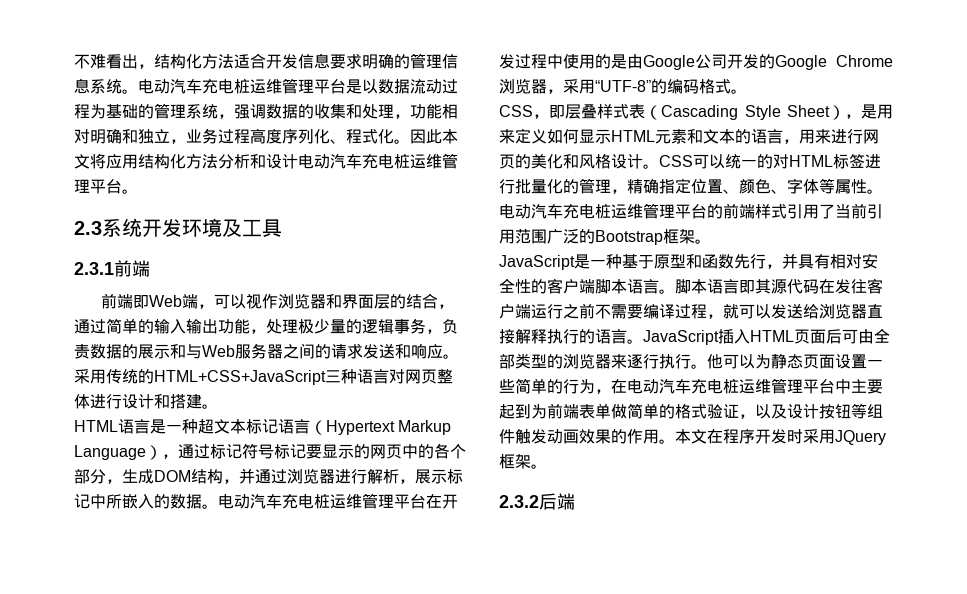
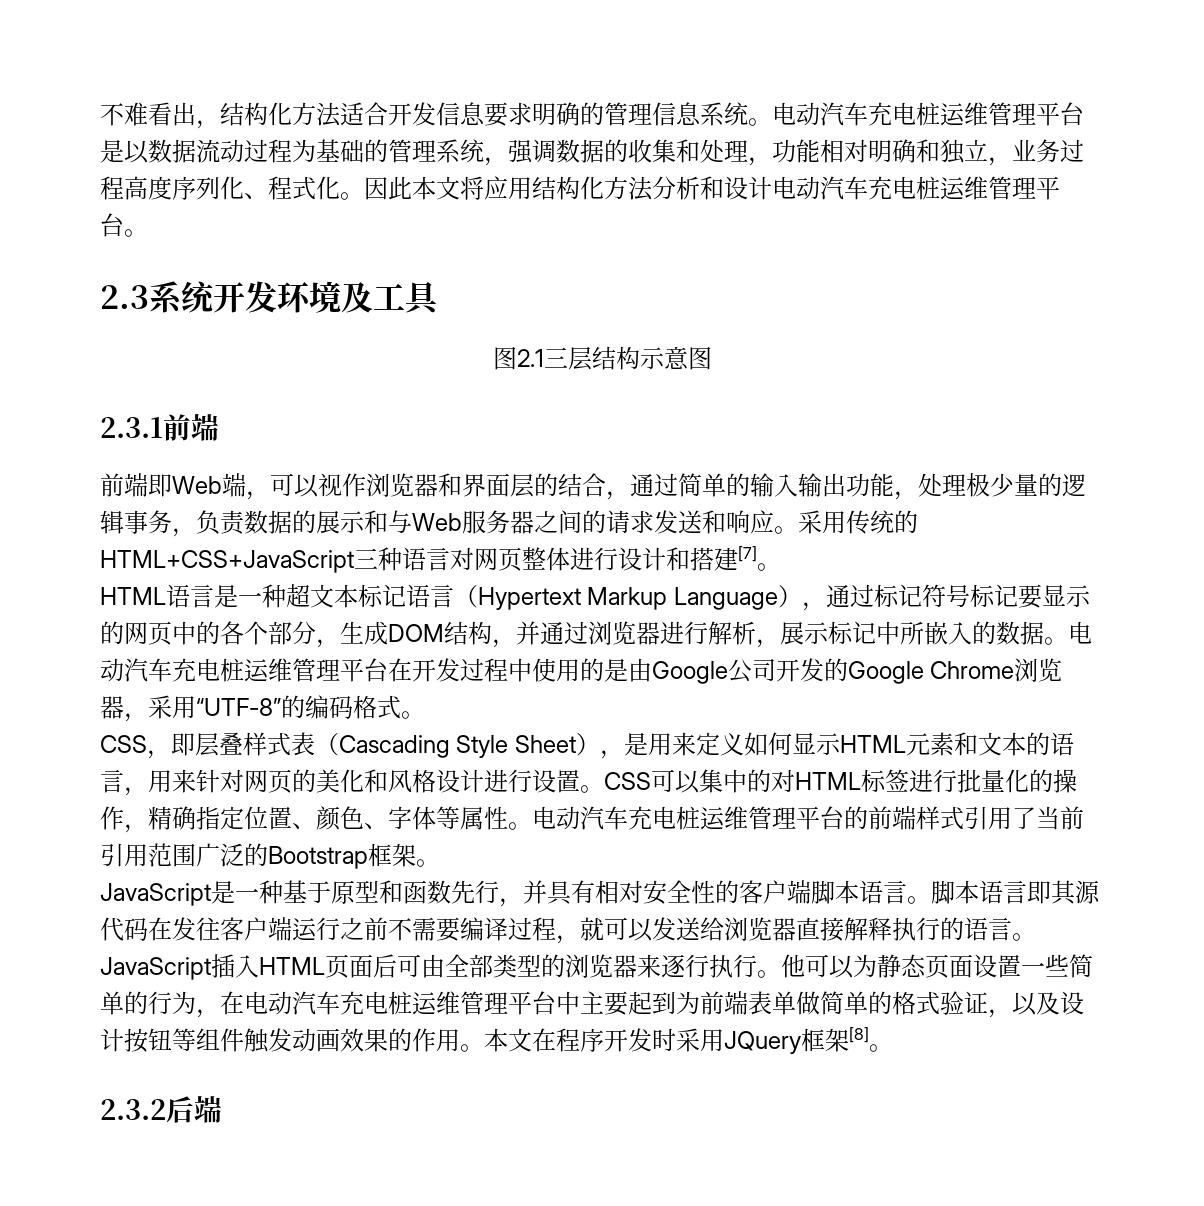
+ 图2.1三层结构示意图
- 采用传统的HTML+CSS+JavaScript三种语言对网页整体进行设计和搭建。
+ 采用传统的HTML+CSS+JavaScript三种语言对网页整体进行设计和搭建[7]。
- CSS，即层叠样式表（Cascading Style Sheet），是用来定义如何显示HTML元素和文本的语言，用来进行网页的美化和风格设计。
+ CSS，即层叠样式表（Cascading Style Sheet），是用来定义如何显示HTML元素和文本的语言，用来针对网页的美化和风格设计进行设置。
- CSS可以统一的对HTML标签进行批量化的管理，精确指定位置、颜色、字体等属性。
+ CSS可以集中的对HTML标签进行批量化的操作，精确指定位置、颜色、字体等属性。
- 本文在程序开发时采用JQuery框架。
+ 本文在程序开发时采用JQuery框架[8]。

